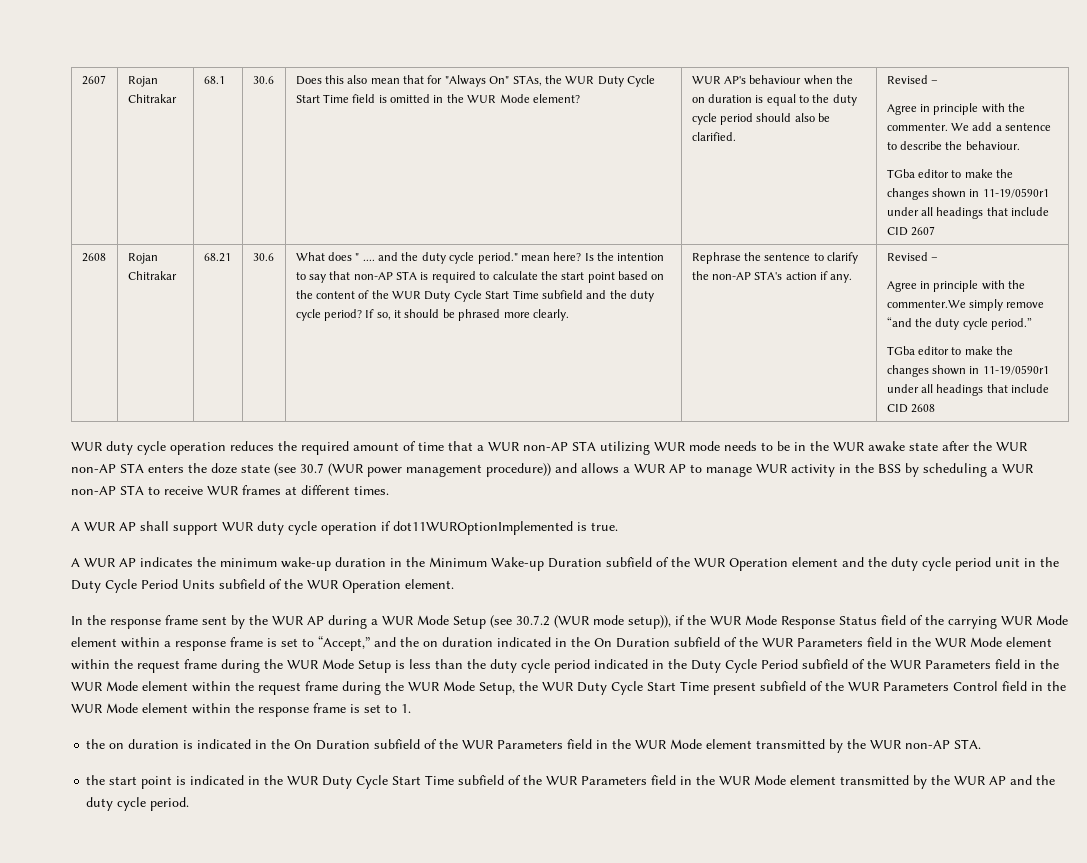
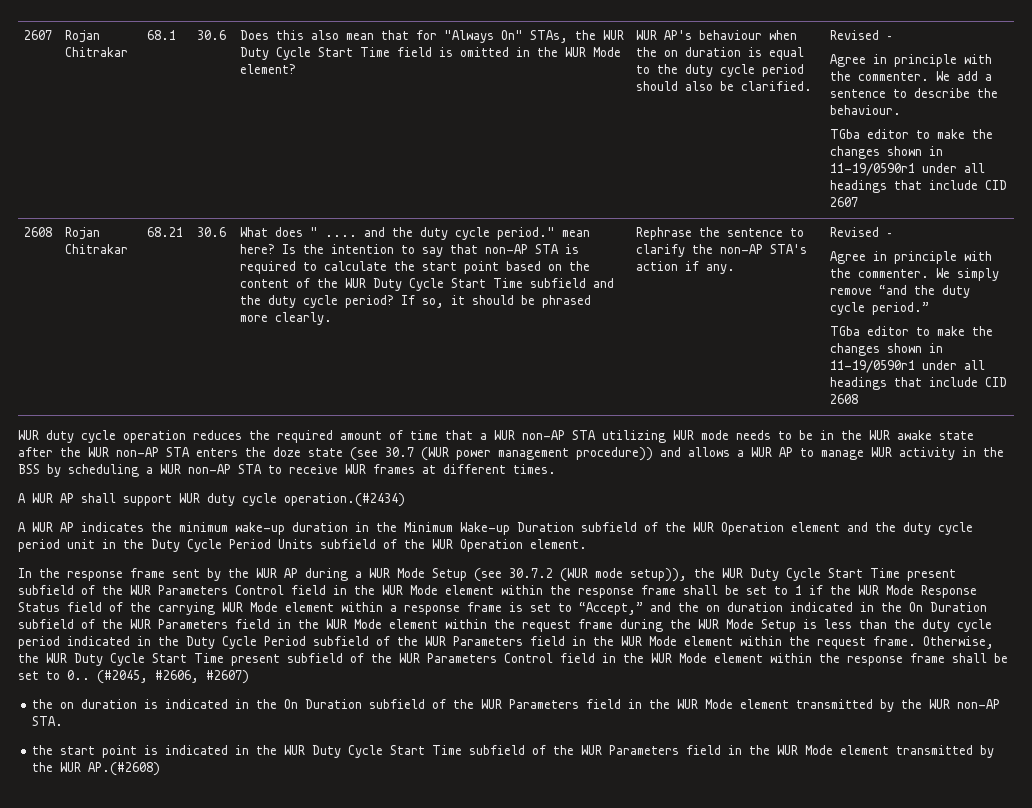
- Agree in principle with the commenter.We simply remove “and the duty cycle period.”
+ Agree in principle with the commenter. We simply remove “and the duty cycle period.”
- A WUR AP shall support WUR duty cycle operation if dot11WUROptionImplemented is true.
+ A WUR AP shall support WUR duty cycle operation.(#2434)
- In the response frame sent by the WUR AP during a WUR Mode Setup (see 30.7.2 (WUR mode setup)), if the WUR Mode Response Status field of the carrying WUR Mode element within a response frame is set to “Accept,” and the on duration indicated in the On Duration subfield of the WUR Parameters field in the WUR Mode element within the request frame during the WUR Mode Setup is less than the duty cycle period indicated in the Duty Cycle Period subfield of the WUR Parameters field in the WUR Mode element within the request frame during the WUR Mode Setup, the WUR Duty Cycle Start Time present subfield of the WUR Parameters Control field in the WUR Mode element within the response frame is set to 1.
+ In the response frame sent by the WUR AP during a WUR Mode Setup (see 30.7.2 (WUR mode setup)), the WUR Duty Cycle Start Time present subfield of the WUR Parameters Control field in the WUR Mode element within the response frame shall be set to 1 if the WUR Mode Response Status field of the carrying WUR Mode element within a response frame is set to “Accept,” and the on duration indicated in the On Duration subfield of the WUR Parameters field in the WUR Mode element within the request frame during the WUR Mode Setup is less than the duty cycle period indicated in the Duty Cycle Period subfield of the WUR Parameters field in the WUR Mode element within the request frame. Otherwise, the WUR Duty Cycle Start Time present subfield of the WUR Parameters Control field in the WUR Mode element within the response frame shall be set to 0.. (#2045, #2606, #2607)
- the start point is indicated in the WUR Duty Cycle Start Time subfield of the WUR Parameters field in the WUR Mode element transmitted by the WUR AP and the duty cycle period.
+ the start point is indicated in the WUR Duty Cycle Start Time subfield of the WUR Parameters field in the WUR Mode element transmitted by the WUR AP.(#2608)

